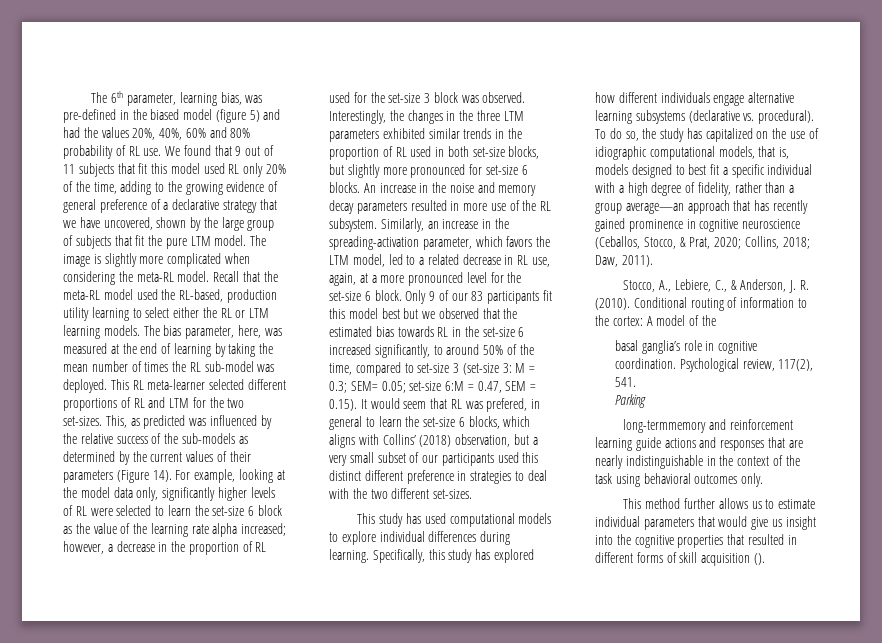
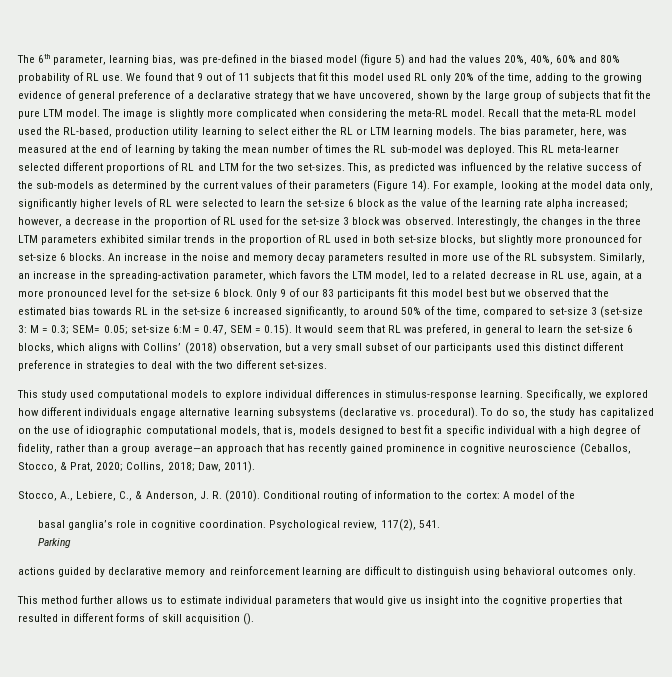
- This study has used computational models to explore individual differences during learning. Specifically, this study has explored how different individuals engage alternative learning subsystems (declarative vs. procedural).
+ This study used computational models to explore individual differences in stimulus-response learning. Specifically, we explored how different individuals engage alternative learning subsystems (declarative vs. procedural).
- long-termmemory and reinforcement learning guide actions and responses that are nearly indistinguishable in the context of the task using behavioral outcomes only.
+ actions guided by declarative memory and reinforcement learning are difficult to distinguish using behavioral outcomes only.

